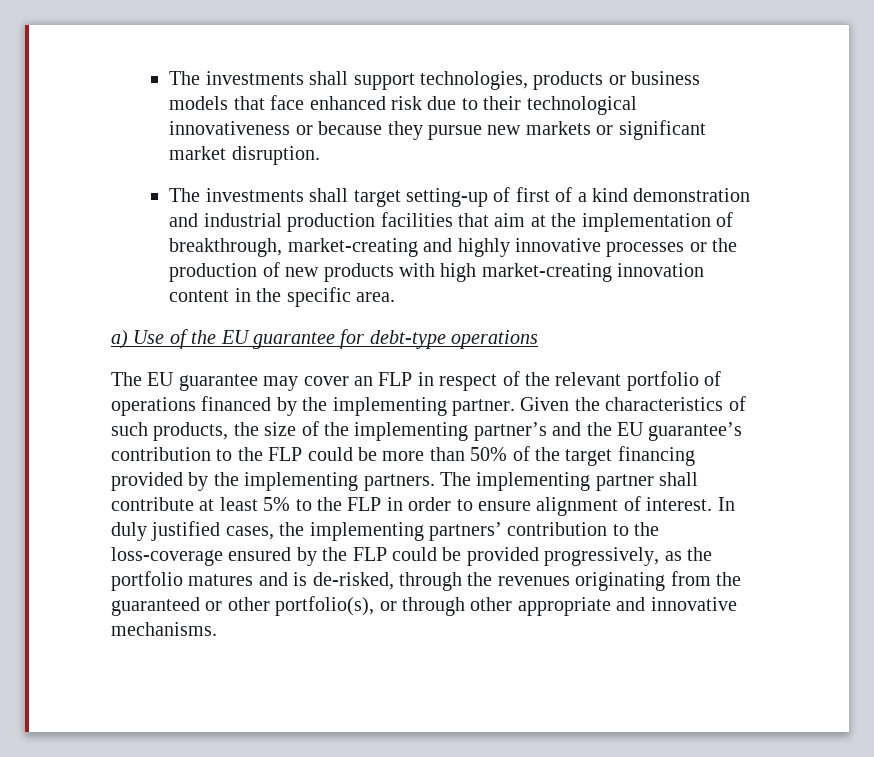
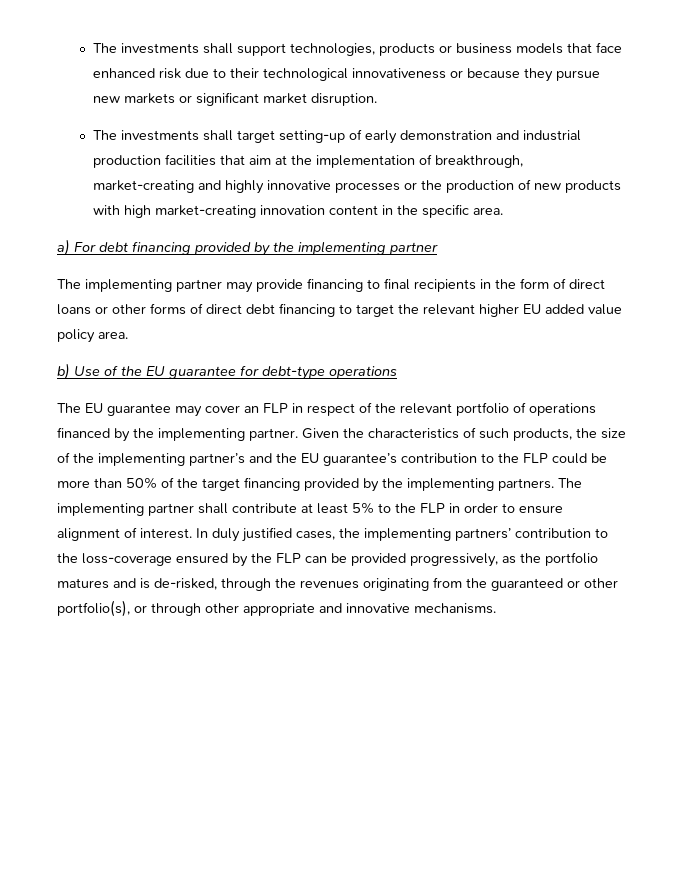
- The investments shall target setting-up of first of a kind demonstration and industrial production facilities that aim at the implementation of breakthrough, market-creating and highly innovative processes or the production of new products with high market-creating innovation content in the specific area.
+ The investments shall target setting-up of early demonstration and industrial production facilities that aim at the implementation of breakthrough, market-creating and highly innovative processes or the production of new products with high market-creating innovation content in the specific area.
- a) Use of the EU guarantee for debt-type operations
+ a) For debt financing provided by the implementing partner
+ The implementing partner may provide financing to final recipients in the form of direct loans or other forms of direct debt financing to target the relevant higher EU added value policy area.
+ b) Use of the EU guarantee for debt-type operations
- In duly justified cases, the implementing partners’ contribution to the loss-coverage ensured by the FLP could be provided progressively, as the portfolio matures and is de-risked, through the revenues originating from the guaranteed or other portfolio(s), or through other appropriate and innovative mechanisms.
+ In duly justified cases, the implementing partners’ contribution to the loss-coverage ensured by the FLP can be provided progressively, as the portfolio matures and is de-risked, through the revenues originating from the guaranteed or other portfolio(s), or through other appropriate and innovative mechanisms.

